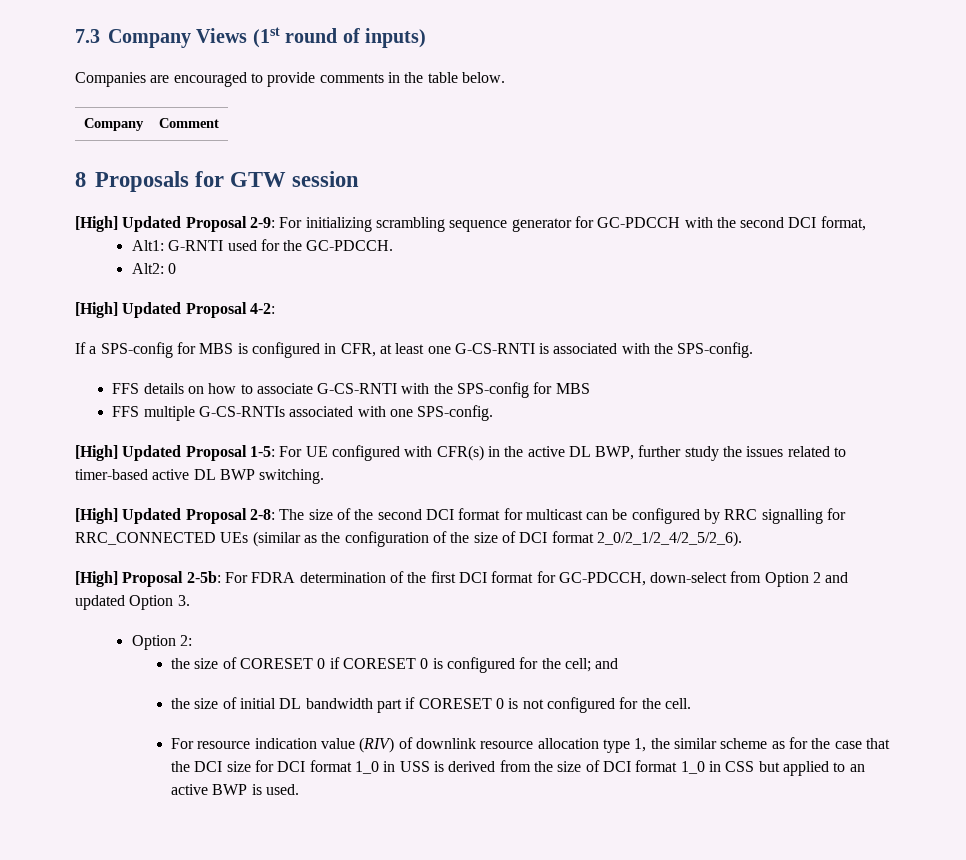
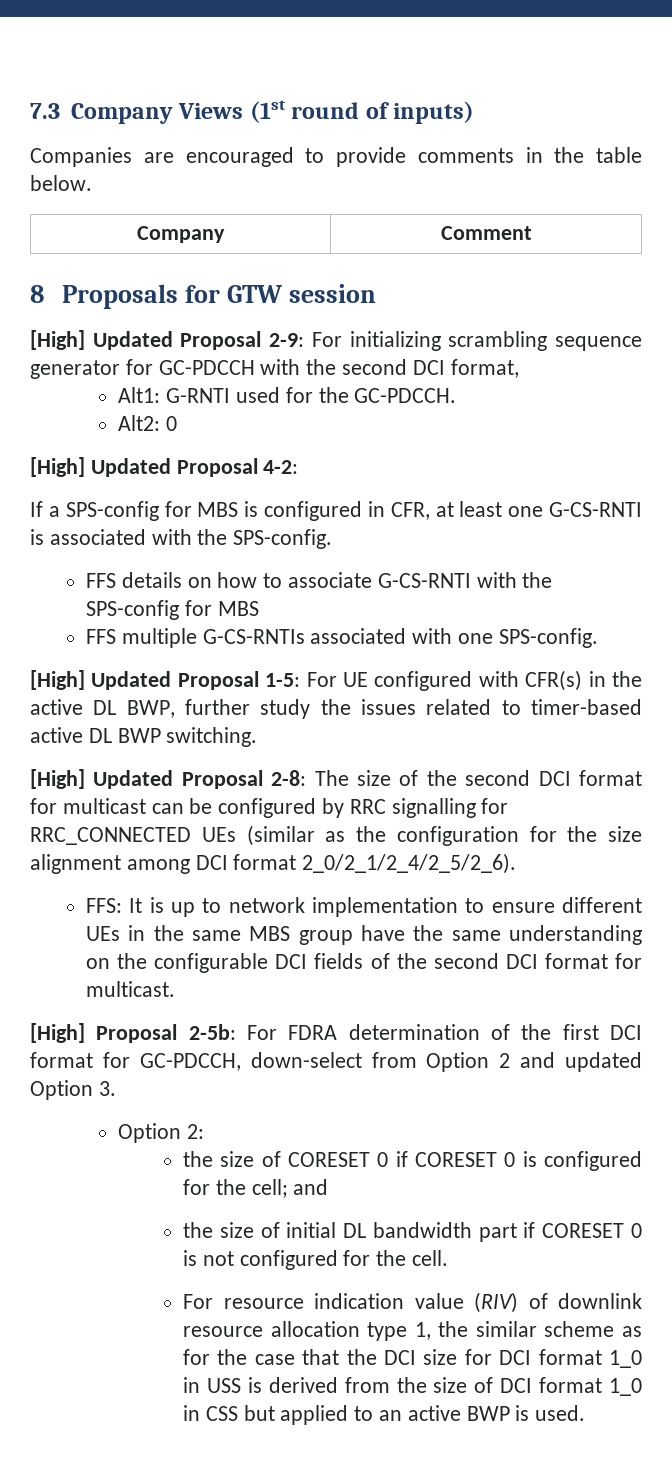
- [High] Updated Proposal 2-8: The size of the second DCI format for multicast can be configured by RRC signalling for RRC_CONNECTED UEs (similar as the configuration of the size of DCI format 2_0/2_1/2_4/2_5/2_6).
+ [High] Updated Proposal 2-8: The size of the second DCI format for multicast can be configured by RRC signalling for RRC_CONNECTED UEs (similar as the configuration for the size alignment among DCI format 2_0/2_1/2_4/2_5/2_6).
+ FFS: It is up to network implementation to ensure different UEs in the same MBS group have the same understanding on the configurable DCI fields of the second DCI format for multicast.

